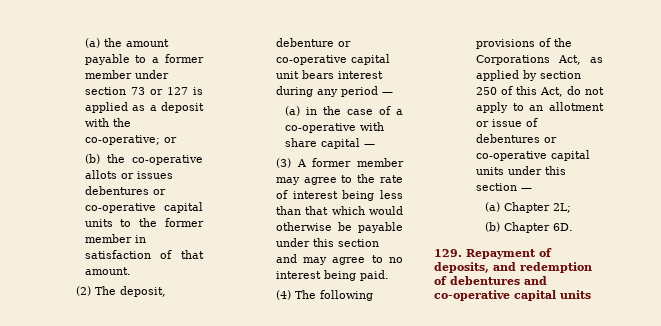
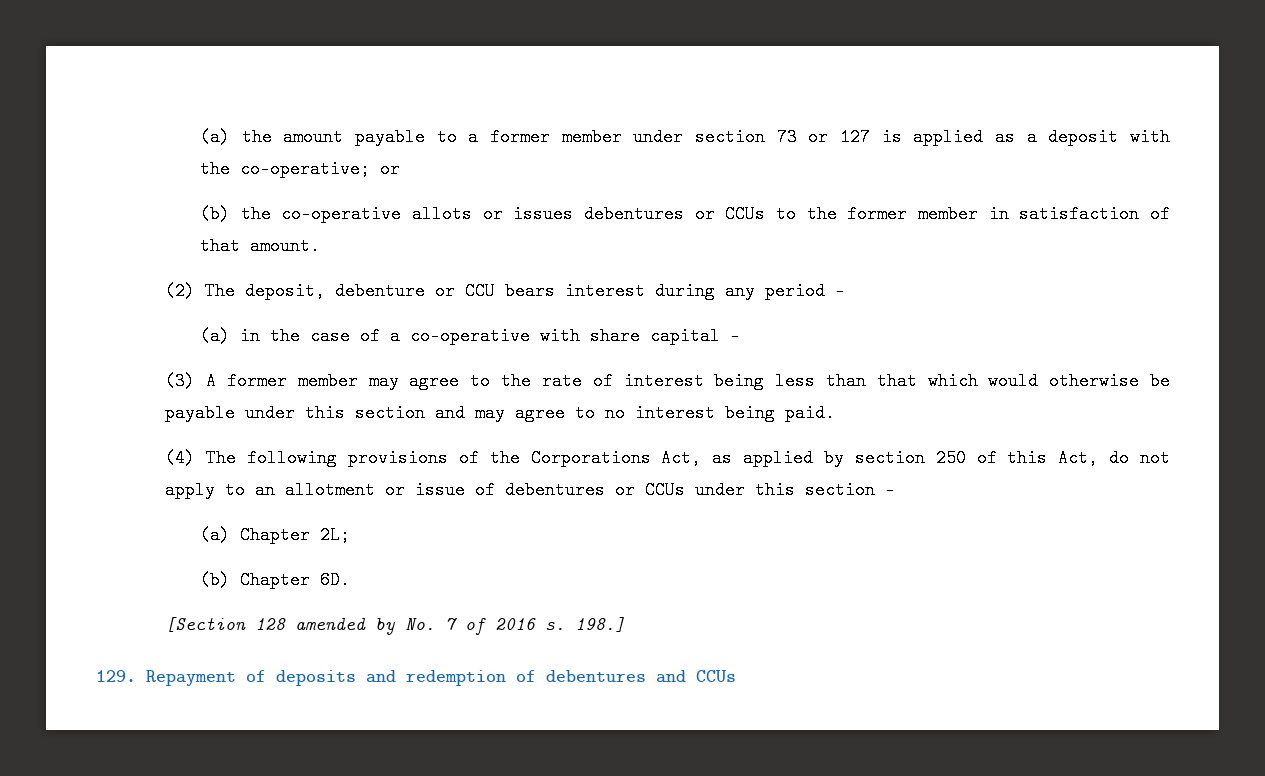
- (b) the co-operative allots or issues debentures or co-operative capital units to the former member in satisfaction of that amount.
+ (b) the co-operative allots or issues debentures or CCUs to the former member in satisfaction of that amount.
- (2) The deposit, debenture or co-operative capital unit bears interest during any period —
+ (2) The deposit, debenture or CCU bears interest during any period —
- (4) The following provisions of the Corporations Act, as applied by section 250 of this Act, do not apply to an allotment or issue of debentures or co-operative capital units under this section —
+ (4) The following provisions of the Corporations Act, as applied by section 250 of this Act, do not apply to an allotment or issue of debentures or CCUs under this section —
+ [Section 128 amended by No. 7 of 2016 s. 198.]
- 129. Repayment of deposits, and redemption of debentures and co-operative capital units
+ 129. Repayment of deposits and redemption of debentures and CCUs

